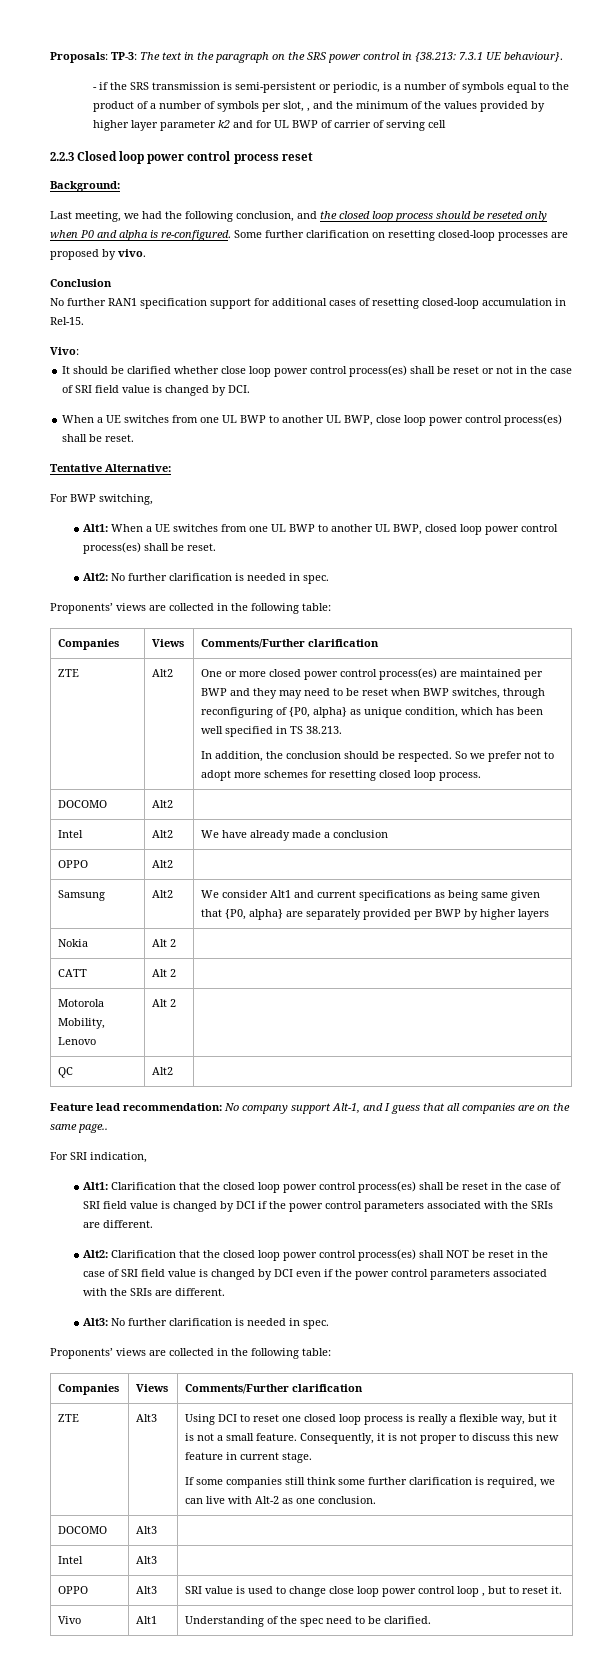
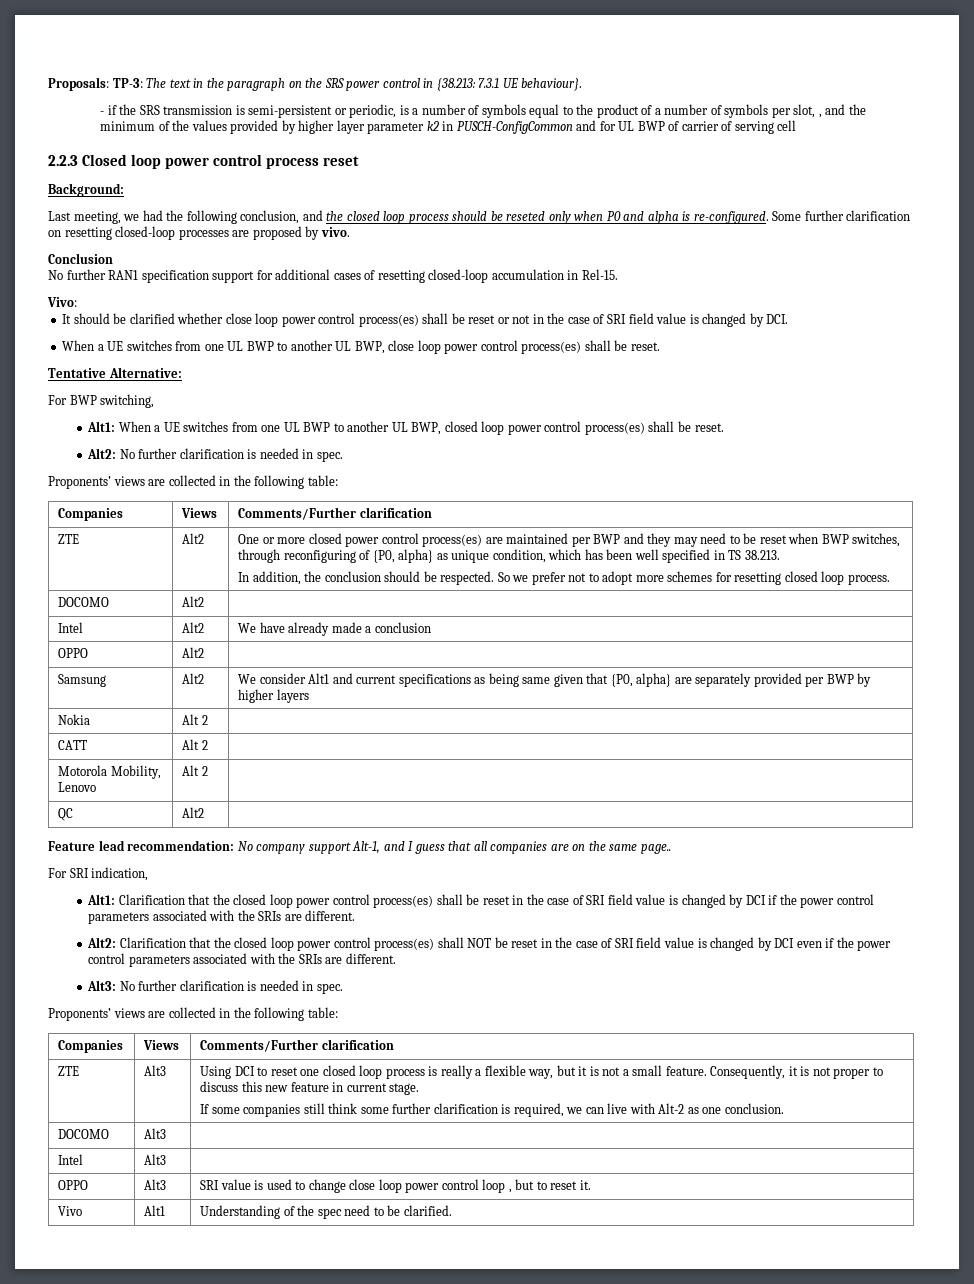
- - if the SRS transmission is semi-persistent or periodic, is a number of symbols equal to the product of a number of symbols per slot, , and the minimum of the values provided by higher layer parameter k2 and for UL BWP of carrier of serving cell
+ - if the SRS transmission is semi-persistent or periodic, is a number of symbols equal to the product of a number of symbols per slot, , and the minimum of the values provided by higher layer parameter k2 in PUSCH-ConfigCommon and for UL BWP of carrier of serving cell

